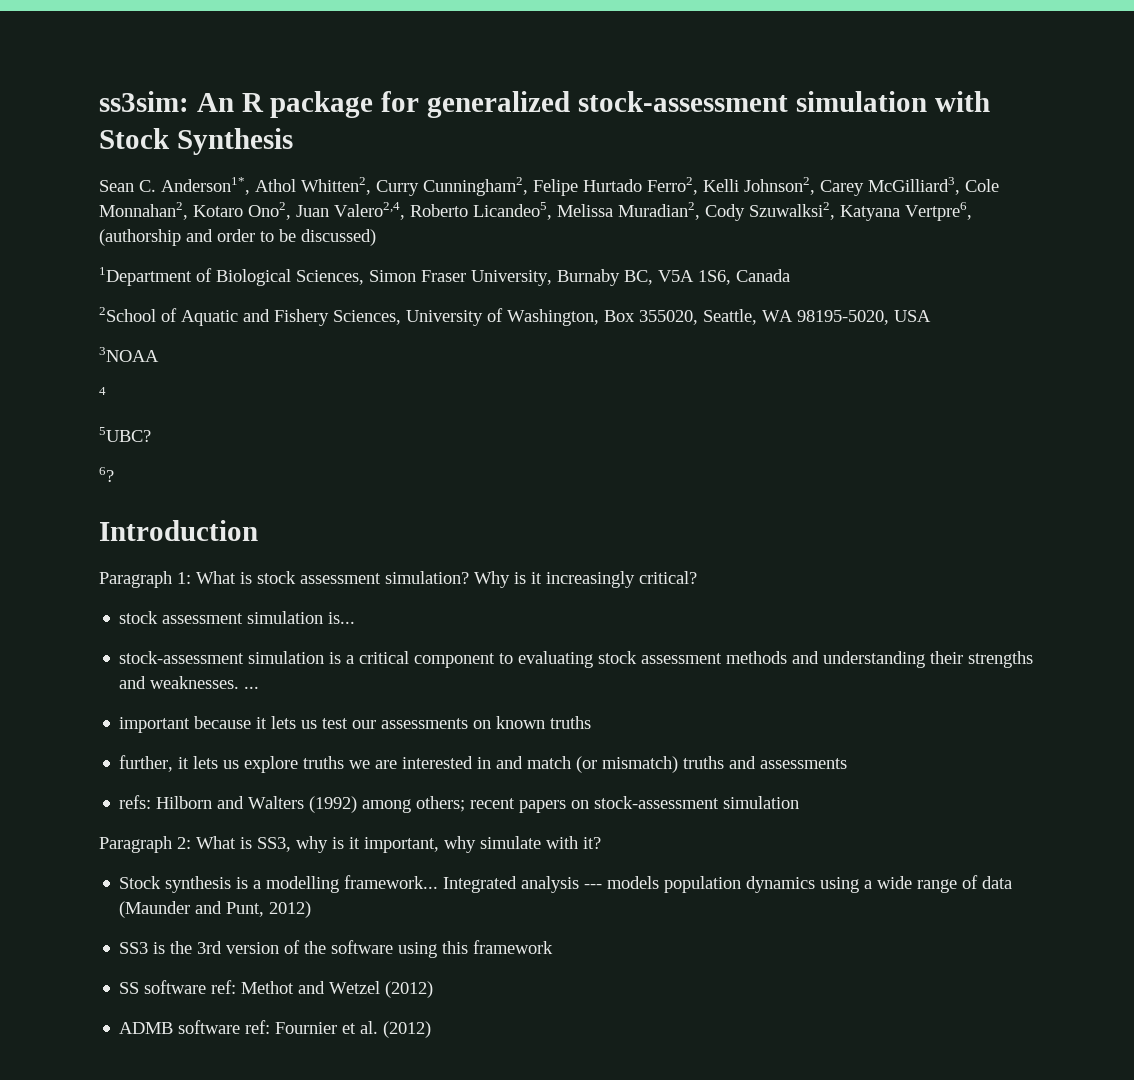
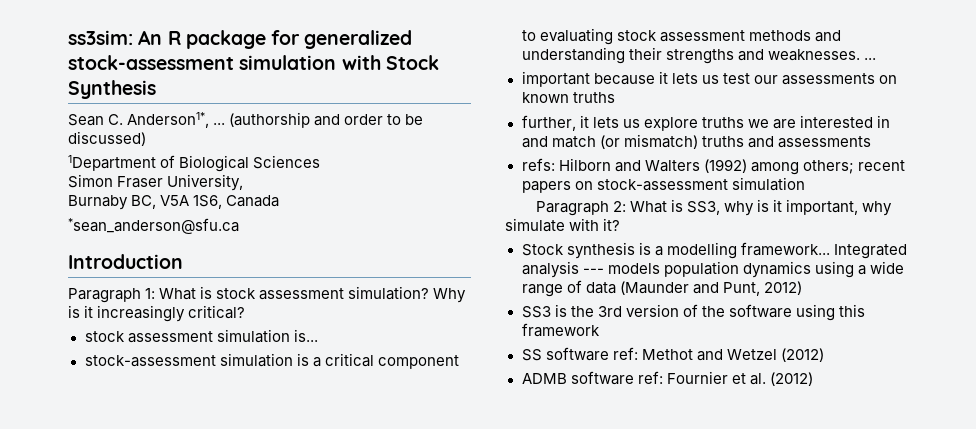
- Sean C. Anderson1*, Athol Whitten2, Curry Cunningham2, Felipe Hurtado Ferro2, Kelli Johnson2, Carey McGilliard3, Cole Monnahan2, Kotaro Ono2, Juan Valero2,4, Roberto Licandeo5, Melissa Muradian2, Cody Szuwalksi2, Katyana Vertpre6, (authorship and order to be discussed)
+ Sean C. Anderson1*, ... (authorship and order to be discussed)
- 1Department of Biological Sciences, Simon Fraser University, Burnaby BC, V5A 1S6, Canada
+ 1Department of Biological Sciences
+ Simon Fraser University,
+ Burnaby BC, V5A 1S6, Canada
- 2School of Aquatic and Fishery Sciences, University of Washington, Box 355020, Seattle, WA 98195-5020, USA
- 3NOAA
- 4
- 5UBC?
- 6?
+ *sean_anderson@sfu.ca

